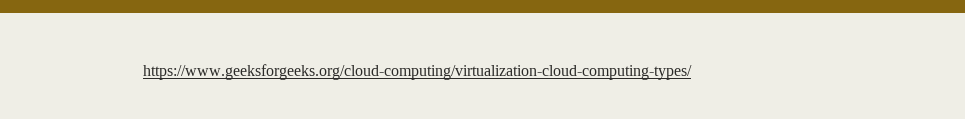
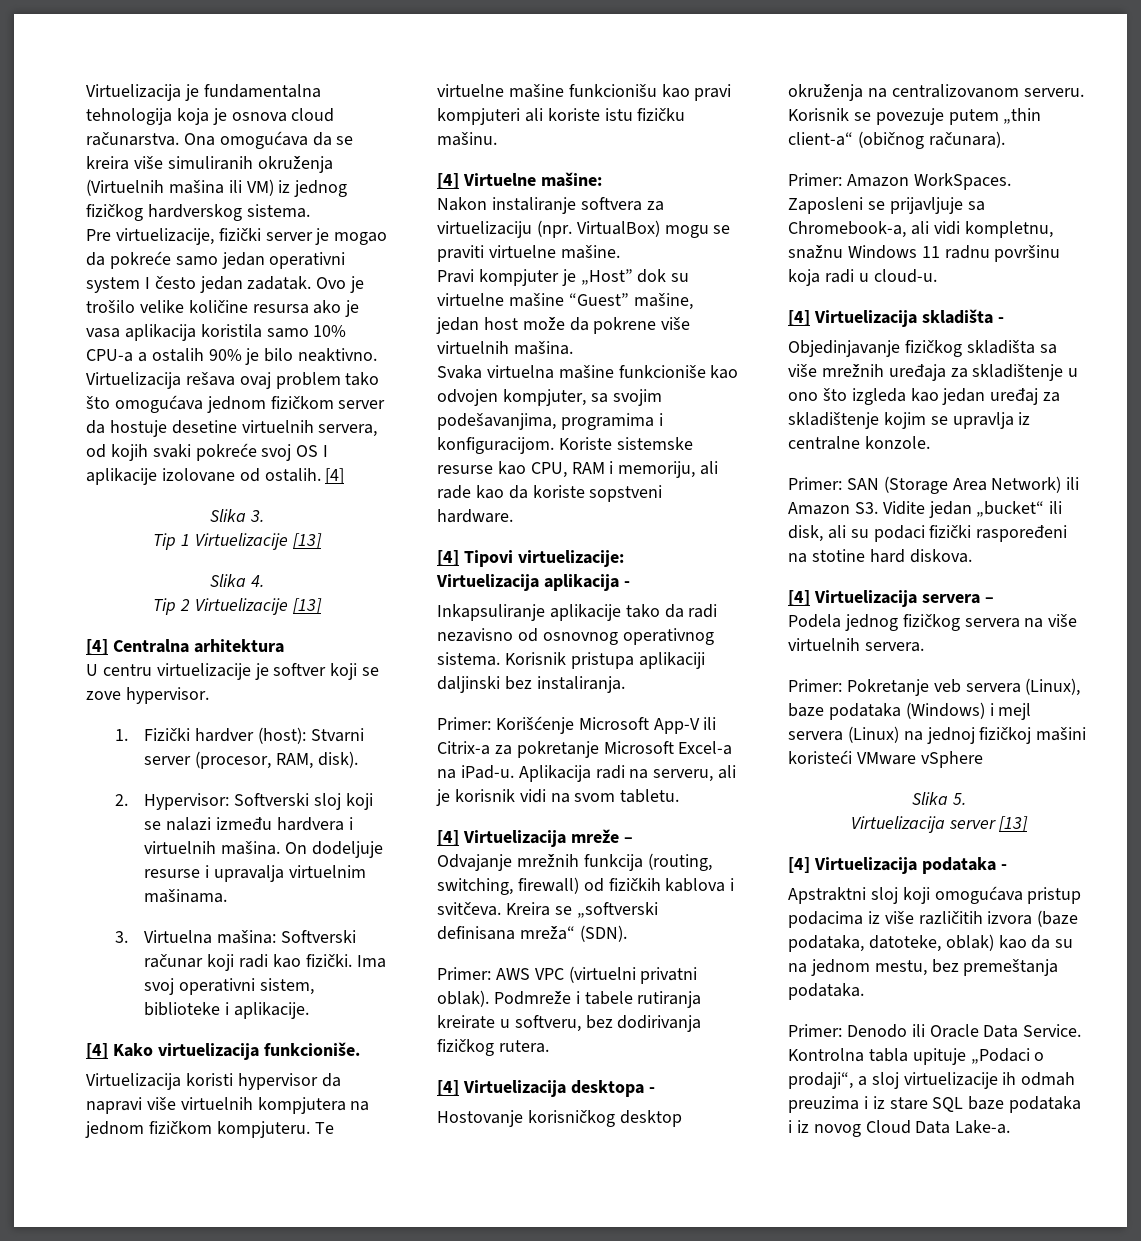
- https://www.geeksforgeeks.org/cloud-computing/virtualization-cloud-computing-types/
+ Virtuelizacija je fundamentalna tehnologija koja je osnova cloud računarstva. Ona omogućava da se kreira više simuliranih okruženja (Virtuelnih mašina ili VM) iz jednog fizičkog hardverskog sistema.
+ Pre virtuelizacije, fizički server je mogao da pokreće samo jedan operativni system I često jedan zadatak. Ovo je trošilo velike količine resursa ako je vasa aplikacija koristila samo 10% CPU-a a ostalih 90% je bilo neaktivno. Virtuelizacija rešava ovaj problem tako što omogućava jednom fizičkom server da hostuje desetine virtuelnih servera, od kojih svaki pokreće svoj OS I aplikacije izolovane od ostalih. [4]
+ Slika 3.
+ Tip 1 Virtuelizacije [13]
+ Slika 4.
+ Tip 2 Virtuelizacije [13]
+ [4] Centralna arhitektura
+ U centru virtuelizacije je softver koji se zove hypervisor.
+ 1. Fizički hardver (host): Stvarni server (procesor, RAM, disk).
+ 2. Hypervisor: Softverski sloj koji se nalazi između hardvera i virtuelnih mašina. On dodeljuje resurse i upravalja virtuelnim mašinama.
+ 3. Virtuelna mašina: Softverski računar koji radi kao fizički. Ima svoj operativni sistem, biblioteke i aplikacije.
+ [4] Kako virtuelizacija funkcioniše.
+ Virtuelizacija koristi hypervisor da napravi više virtuelnih kompjutera na jednom fizičkom kompjuteru. Te virtuelne mašine funkcionišu kao pravi kompjuteri ali koriste istu fizičku mašinu.
+ [4] Virtuelne mašine:
+ Nakon instaliranje softvera za virtuelizaciju (npr. VirtualBox) mogu se praviti virtuelne mašine.
+ Pravi kompjuter je „Host” dok su virtuelne mašine “Guest” mašine, jedan host može da pokrene više virtuelnih mašina.
+ Svaka virtuelna mašine funkcioniše kao odvojen kompjuter, sa svojim podešavanjima, programima i konfiguracijom. Koriste sistemske resurse kao CPU, RAM i memoriju, ali rade kao da koriste sopstveni hardware.
+ [4] Tipovi virtuelizacije:
+ Virtuelizacija aplikacija -
+ Inkapsuliranje aplikacije tako da radi nezavisno od osnovnog operativnog sistema. Korisnik pristupa aplikaciji daljinski bez instaliranja.
+ Primer: Korišćenje Microsoft App-V ili Citrix-a za pokretanje Microsoft Excel-a na iPad-u. Aplikacija radi na serveru, ali je korisnik vidi na svom tabletu.
+ [4] Virtuelizacija mreže –
+ Odvajanje mrežnih funkcija (routing, switching, firewall) od fizičkih kablova i svitčeva. Kreira se „softverski definisana mreža“ (SDN).
+ Primer: AWS VPC (virtuelni privatni oblak). Podmreže i tabele rutiranja kreirate u softveru, bez dodirivanja fizičkog rutera.
+ [4] Virtuelizacija desktopa -
+ Hostovanje korisničkog desktop okruženja na centralizovanom serveru. Korisnik se povezuje putem „thin client-a“ (običnog računara).
+ Primer: Amazon WorkSpaces. Zaposleni se prijavljuje sa Chromebook-a, ali vidi kompletnu, snažnu Windows 11 radnu površinu koja radi u cloud-u.
+ [4] Virtuelizacija skladišta -
+ Objedinjavanje fizičkog skladišta sa više mrežnih uređaja za skladištenje u ono što izgleda kao jedan uređaj za skladištenje kojim se upravlja iz centralne konzole.
+ Primer: SAN (Storage Area Network) ili Amazon S3. Vidite jedan „bucket“ ili disk, ali su podaci fizički raspoređeni na stotine hard diskova.
+ [4] Virtuelizacija servera –
+ Podela jednog fizičkog servera na više virtuelnih servera.
+ Primer: Pokretanje veb servera (Linux), baze podataka (Windows) i mejl servera (Linux) na jednoj fizičkoj mašini koristeći VMware vSphere
+ Slika 5.
+ Virtuelizacija server [13]
+ [4] Virtuelizacija podataka -
+ Apstraktni sloj koji omogućava pristup podacima iz više različitih izvora (baze podataka, datoteke, oblak) kao da su na jednom mestu, bez premeštanja podataka.
+ Primer: Denodo ili Oracle Data Service. Kontrolna tabla upituje „Podaci o prodaji“, a sloj virtuelizacije ih odmah preuzima i iz stare SQL baze podataka i iz novog Cloud Data Lake-a.

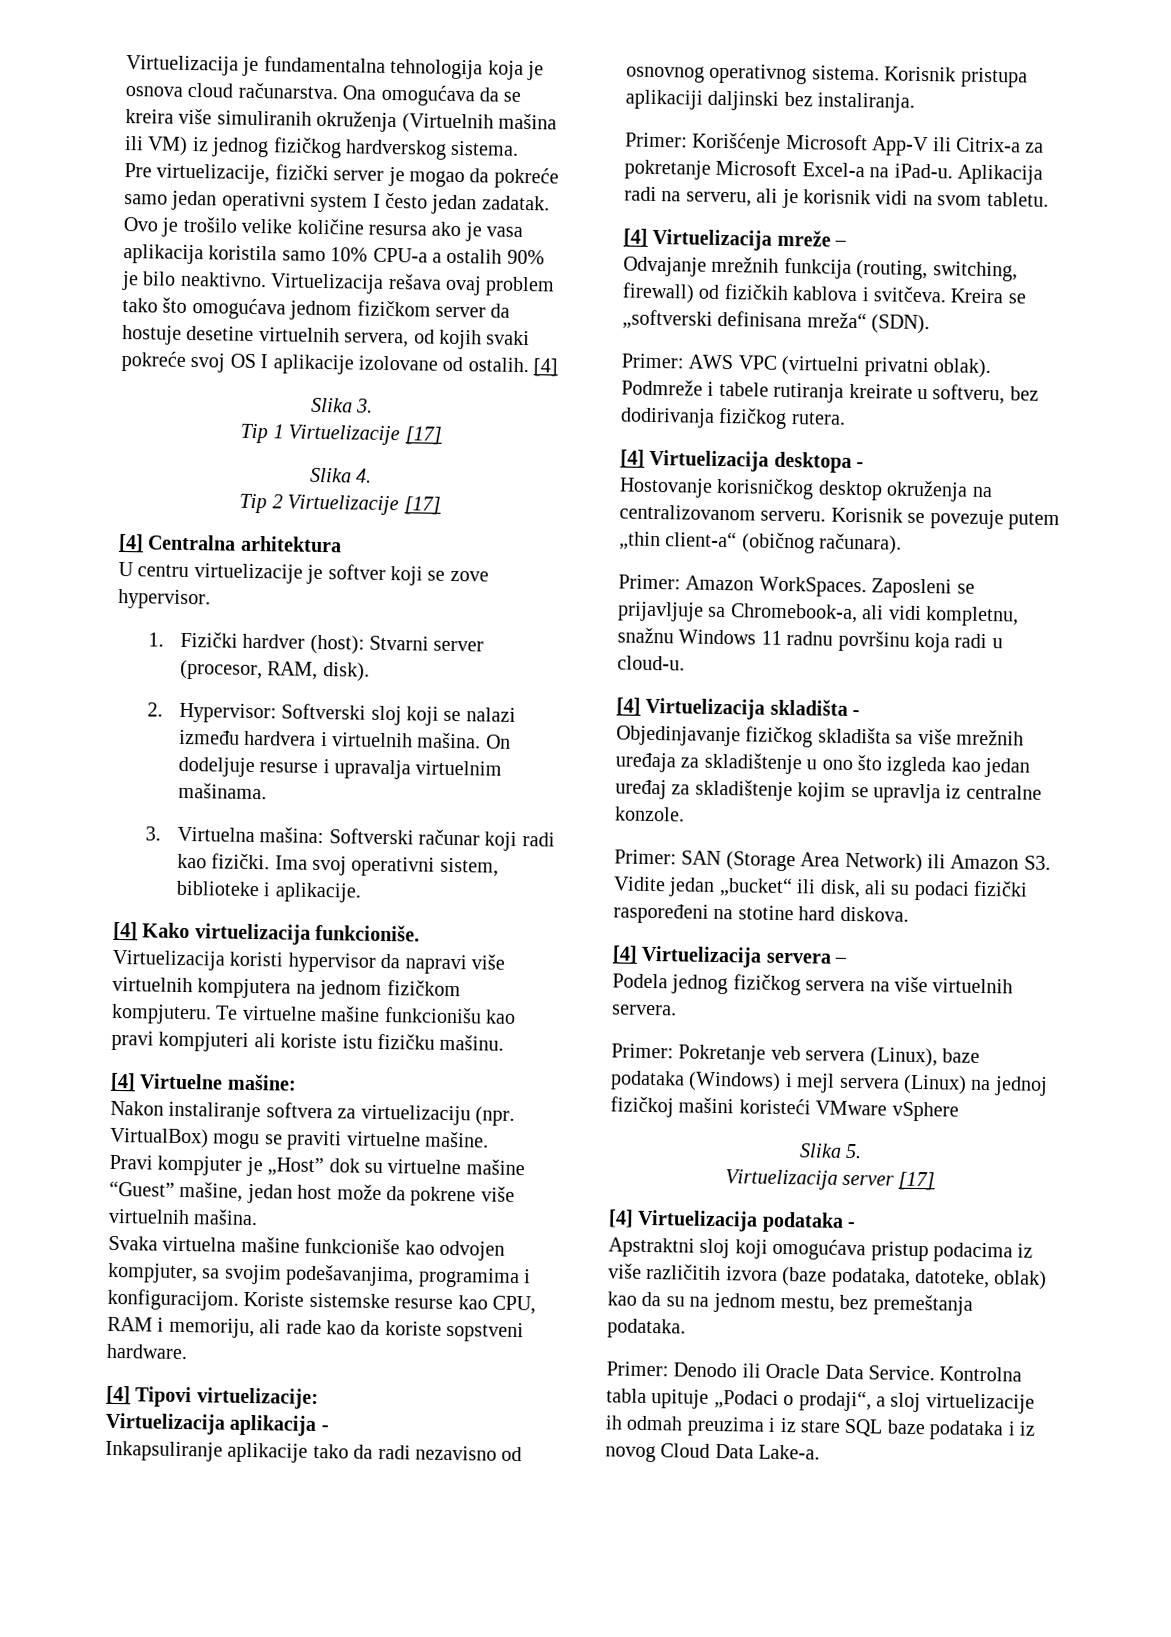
- Tip 1 Virtuelizacije [13]
+ Tip 1 Virtuelizacije [17]
- Tip 2 Virtuelizacije [13]
+ Tip 2 Virtuelizacije [17]
- Virtuelizacija server [13]
+ Virtuelizacija server [17]

